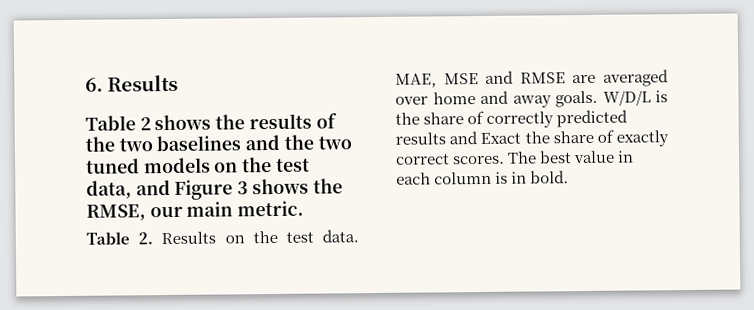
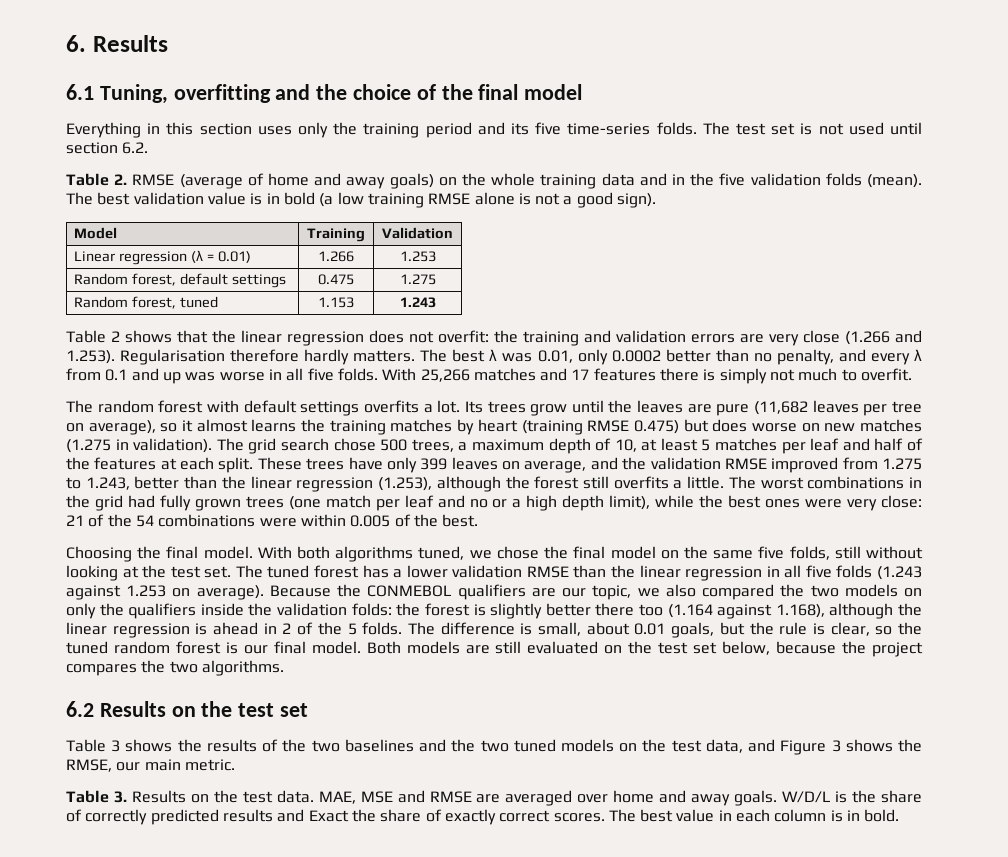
- Table 2 shows the results of the two baselines and the two tuned models on the test data, and Figure 3 shows the RMSE, our main metric.
+ 6.1 Tuning, overfitting and the choice of the final model
+ Everything in this section uses only the training period and its five time-series folds. The test set is not used until section 6.2.
+ Table 2. RMSE (average of home and away goals) on the whole training data and in the five validation folds (mean). The best validation value is in bold (a low training RMSE alone is not a good sign).
+ Model | Training | Validation
+ Linear regression (λ = 0.01) | 1.266 | 1.253
+ Random forest, default settings | 0.475 | 1.275
+ Random forest, tuned | 1.153 | 1.243
+ Table 2 shows that the linear regression does not overfit: the training and validation errors are very close (1.266 and 1.253). Regularisation therefore hardly matters. The best λ was 0.01, only 0.0002 better than no penalty, and every λ from 0.1 and up was worse in all five folds. With 25,266 matches and 17 features there is simply not much to overfit.
+ The random forest with default settings overfits a lot. Its trees grow until the leaves are pure (11,682 leaves per tree on average), so it almost learns the training matches by heart (training RMSE 0.475) but does worse on new matches (1.275 in validation). The grid search chose 500 trees, a maximum depth of 10, at least 5 matches per leaf and half of the features at each split. These trees have only 399 leaves on average, and the validation RMSE improved from 1.275 to 1.243, better than the linear regression (1.253), although the forest still overfits a little. The worst combinations in the grid had fully grown trees (one match per leaf and no or a high depth limit), while the best ones were very close: 21 of the 54 combinations were within 0.005 of the best.
+ Choosing the final model. With both algorithms tuned, we chose the final model on the same five folds, still without looking at the test set. The tuned forest has a lower validation RMSE than the linear regression in all five folds (1.243 against 1.253 on average). Because the CONMEBOL qualifiers are our topic, we also compared the two models on only the qualifiers inside the validation folds: the forest is slightly better there too (1.164 against 1.168), although the linear regression is ahead in 2 of the 5 folds. The difference is small, about 0.01 goals, but the rule is clear, so the tuned random forest is our final model. Both models are still evaluated on the test set below, because the project compares the two algorithms.
+ 6.2 Results on the test set
+ Table 3 shows the results of the two baselines and the two tuned models on the test data, and Figure 3 shows the RMSE, our main metric.
- Table 2. Results on the test data.
+ Table 3. Results on the test data.

